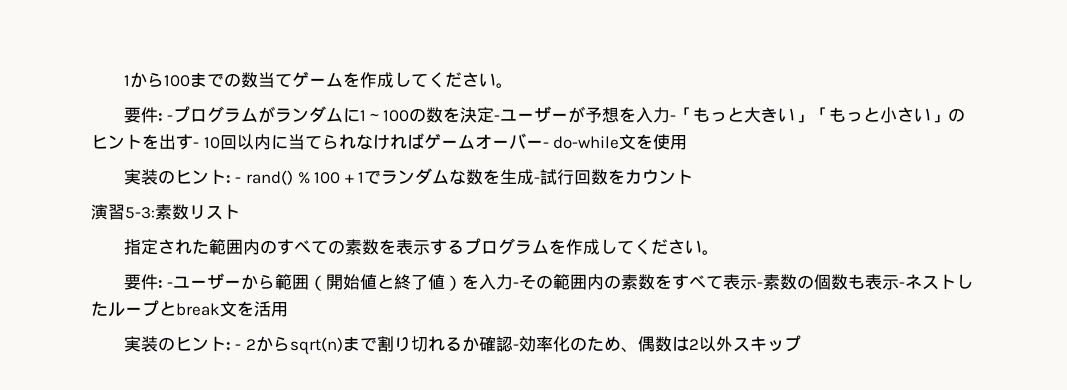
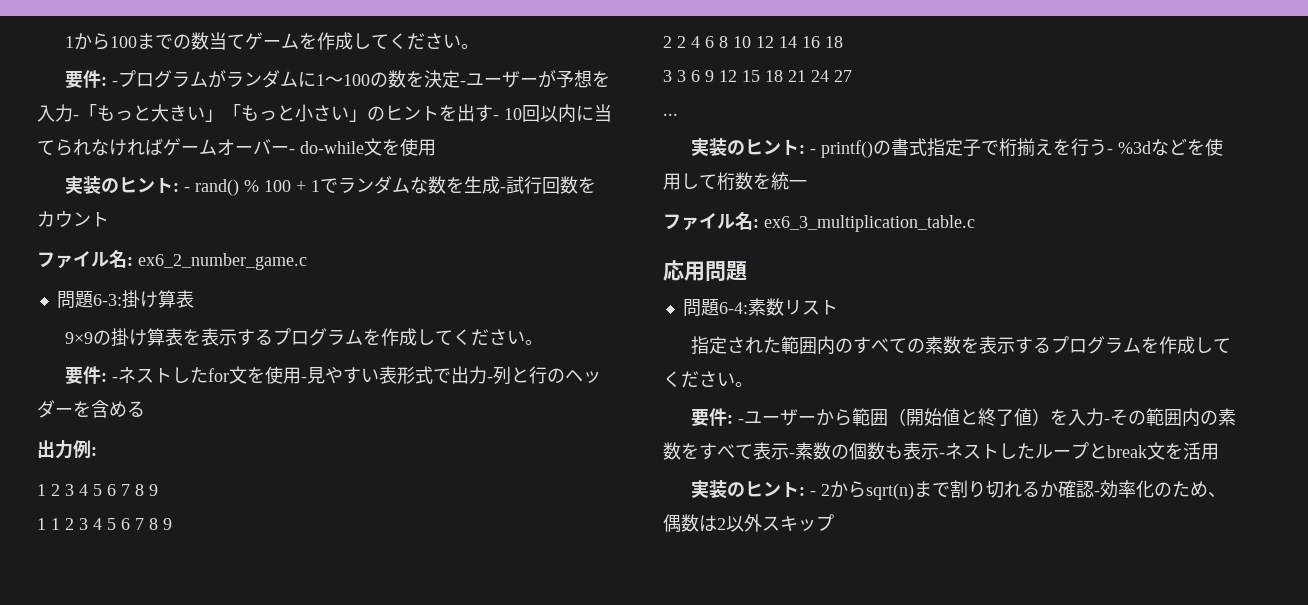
- 演習5-3:素数リスト
+ ファイル名: ex6_2_number_game.c
+ 問題6-3:掛け算表
+ 9×9の掛け算表を表示するプログラムを作成してください。
+ 要件: -ネストしたfor文を使用-見やすい表形式で出力-列と行のヘッダーを含める
+ 出力例:
+ 1 2 3 4 5 6 7 8 9
+ 1 1 2 3 4 5 6 7 8 9
+ 2 2 4 6 8 10 12 14 16 18
+ 3 3 6 9 12 15 18 21 24 27
+ ...
+ 実装のヒント: - printf()の書式指定子で桁揃えを行う- %3dなどを使用して桁数を統一
+ ファイル名: ex6_3_multiplication_table.c
+ 応用問題
+ 問題6-4:素数リスト

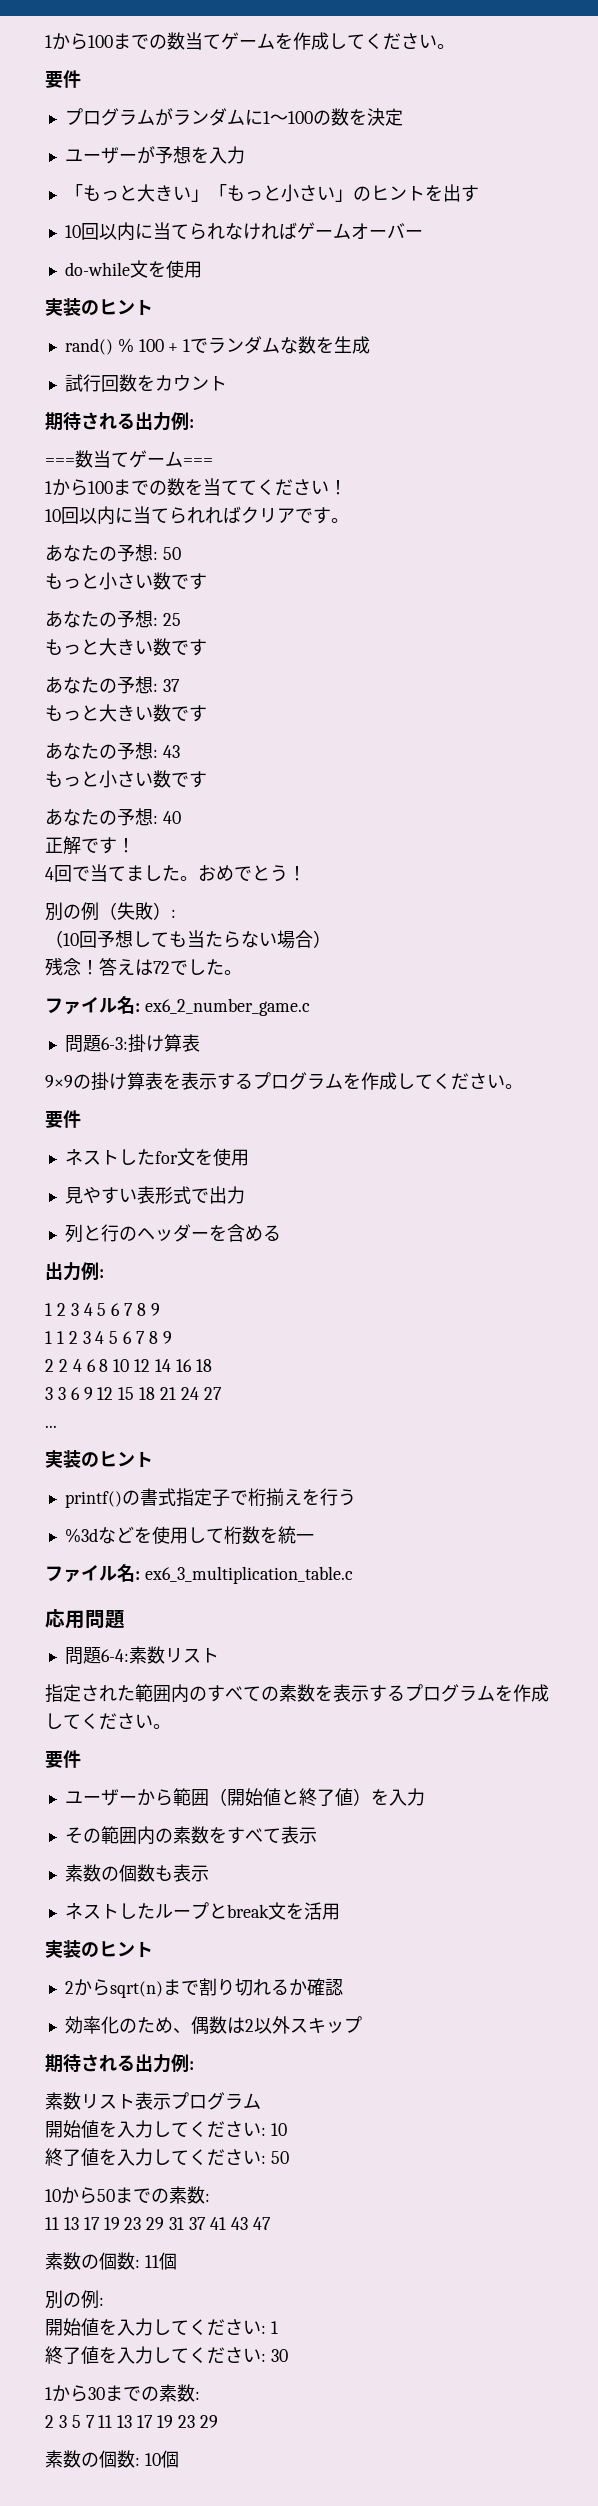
  1から100までの数当てゲームを作成してください。
- 要件: -プログラムがランダムに1～100の数を決定-ユーザーが予想を入力-「もっと大きい」「もっと小さい」のヒントを出す- 10回以内に当てられなければゲームオーバー- do-while文を使用
- 実装のヒント: - rand() % 100 + 1でランダムな数を生成-試行回数をカウント
+ 要件
+ プログラムがランダムに1～100の数を決定
+ ユーザーが予想を入力
+ 「もっと大きい」「もっと小さい」のヒントを出す
+ 10回以内に当てられなければゲームオーバー
+ do-while文を使用
+ 実装のヒント
+ rand() % 100 + 1でランダムな数を生成
+ 試行回数をカウント
+ 期待される出力例:
+ ===数当てゲーム===
+ 1から100までの数を当ててください！
+ 10回以内に当てられればクリアです。
+ あなたの予想: 50
+ もっと小さい数です
+ あなたの予想: 25
+ もっと大きい数です
+ あなたの予想: 37
+ もっと大きい数です
+ あなたの予想: 43
+ もっと小さい数です
+ あなたの予想: 40
+ 正解です！
+ 4回で当てました。おめでとう！
+ 別の例（失敗）:
+ （10回予想しても当たらない場合）
+ 残念！答えは72でした。
  9×9の掛け算表を表示するプログラムを作成してください。
- 要件: -ネストしたfor文を使用-見やすい表形式で出力-列と行のヘッダーを含める
+ 要件
+ ネストしたfor文を使用
+ 見やすい表形式で出力
+ 列と行のヘッダーを含める
  ...
- 実装のヒント: - printf()の書式指定子で桁揃えを行う- %3dなどを使用して桁数を統一
+ 実装のヒント
+ printf()の書式指定子で桁揃えを行う
+ %3dなどを使用して桁数を統一
  指定された範囲内のすべての素数を表示するプログラムを作成してください。
- 要件: -ユーザーから範囲（開始値と終了値）を入力-その範囲内の素数をすべて表示-素数の個数も表示-ネストしたループとbreak文を活用
- 実装のヒント: - 2からsqrt(n)まで割り切れるか確認-効率化のため、偶数は2以外スキップ
+ 要件
+ ユーザーから範囲（開始値と終了値）を入力
+ その範囲内の素数をすべて表示
+ 素数の個数も表示
+ ネストしたループとbreak文を活用
+ 実装のヒント
+ 2からsqrt(n)まで割り切れるか確認
+ 効率化のため、偶数は2以外スキップ
+ 期待される出力例:
+ 素数リスト表示プログラム
+ 開始値を入力してください: 10
+ 終了値を入力してください: 50
+ 10から50までの素数:
+ 11 13 17 19 23 29 31 37 41 43 47
+ 素数の個数: 11個
+ 別の例:
+ 開始値を入力してください: 1
+ 終了値を入力してください: 30
+ 1から30までの素数:
+ 2 3 5 7 11 13 17 19 23 29
+ 素数の個数: 10個

